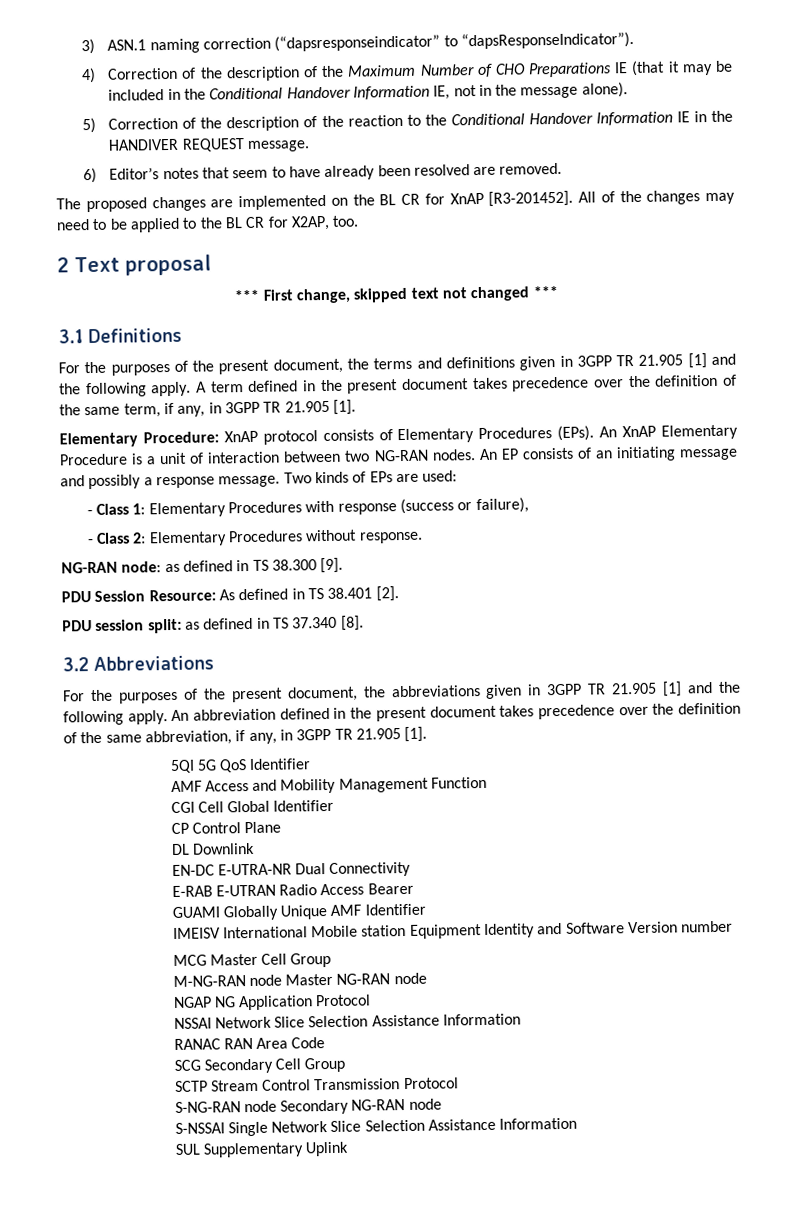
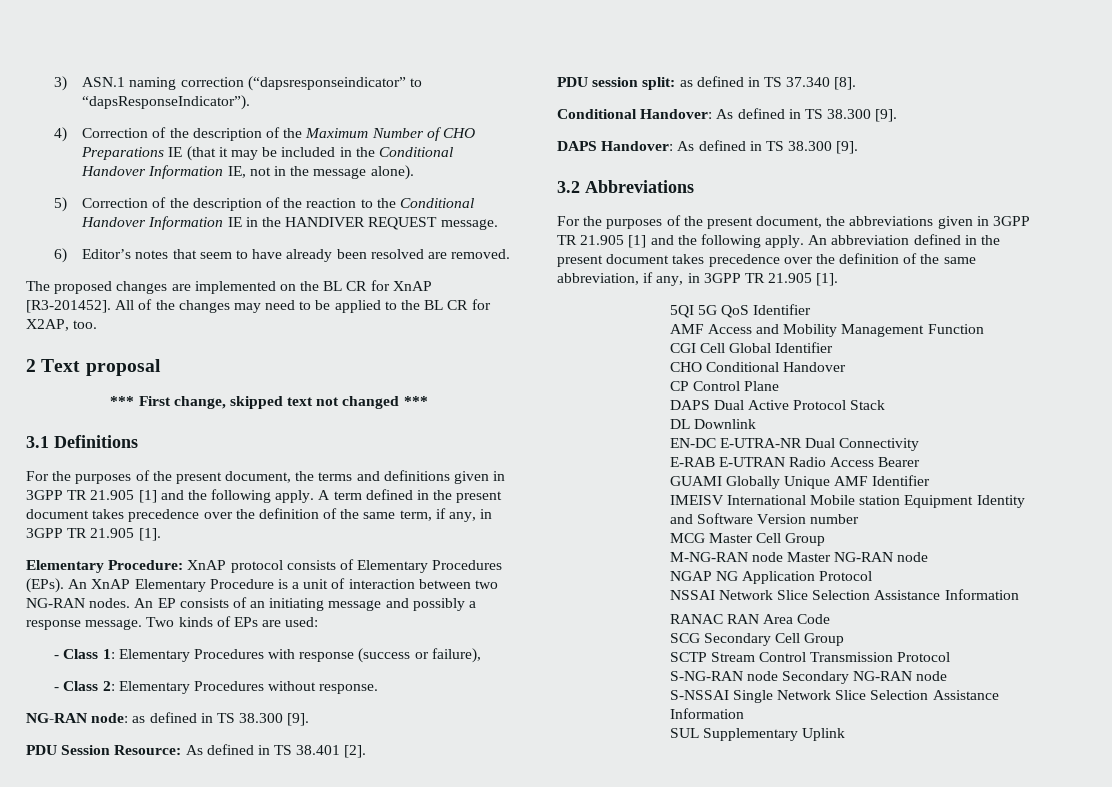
+ Conditional Handover: As defined in TS 38.300 [9].
+ DAPS Handover: As defined in TS 38.300 [9].
+ CHO Conditional Handover
+ DAPS Dual Active Protocol Stack

